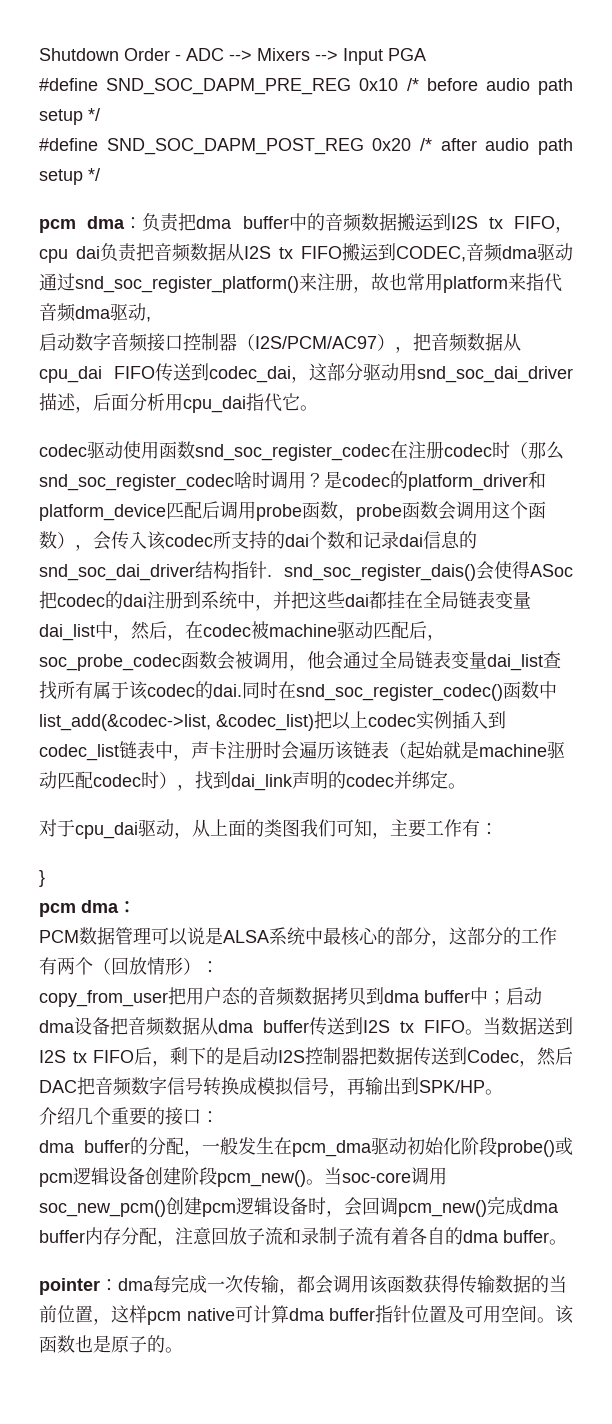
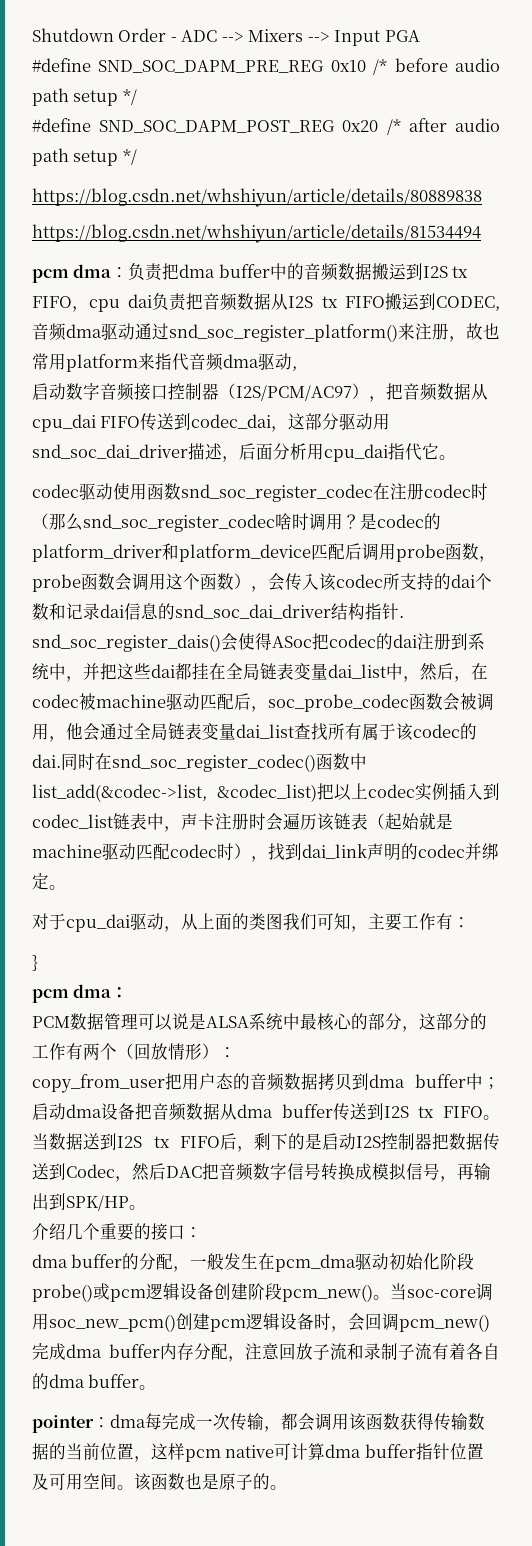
+ https://blog.csdn.net/whshiyun/article/details/80889838
+ https://blog.csdn.net/whshiyun/article/details/81534494

